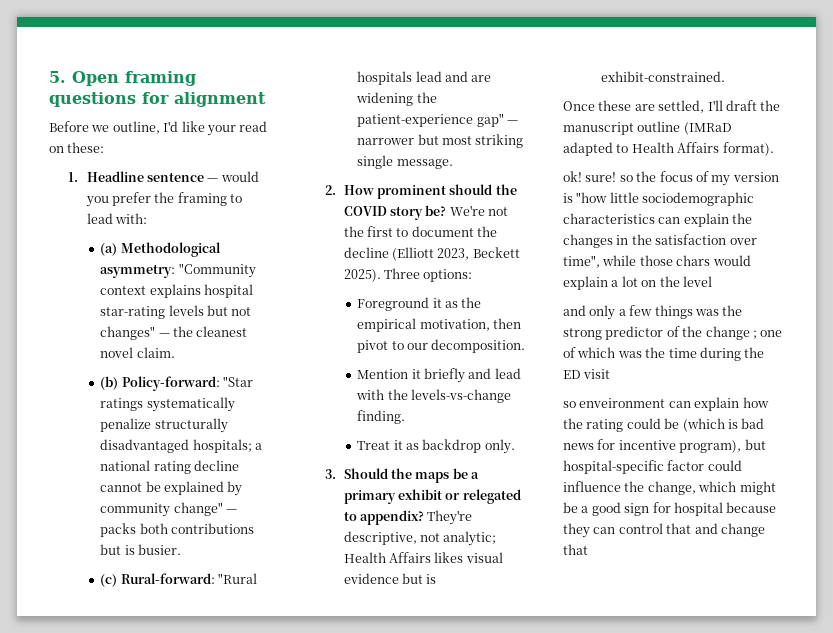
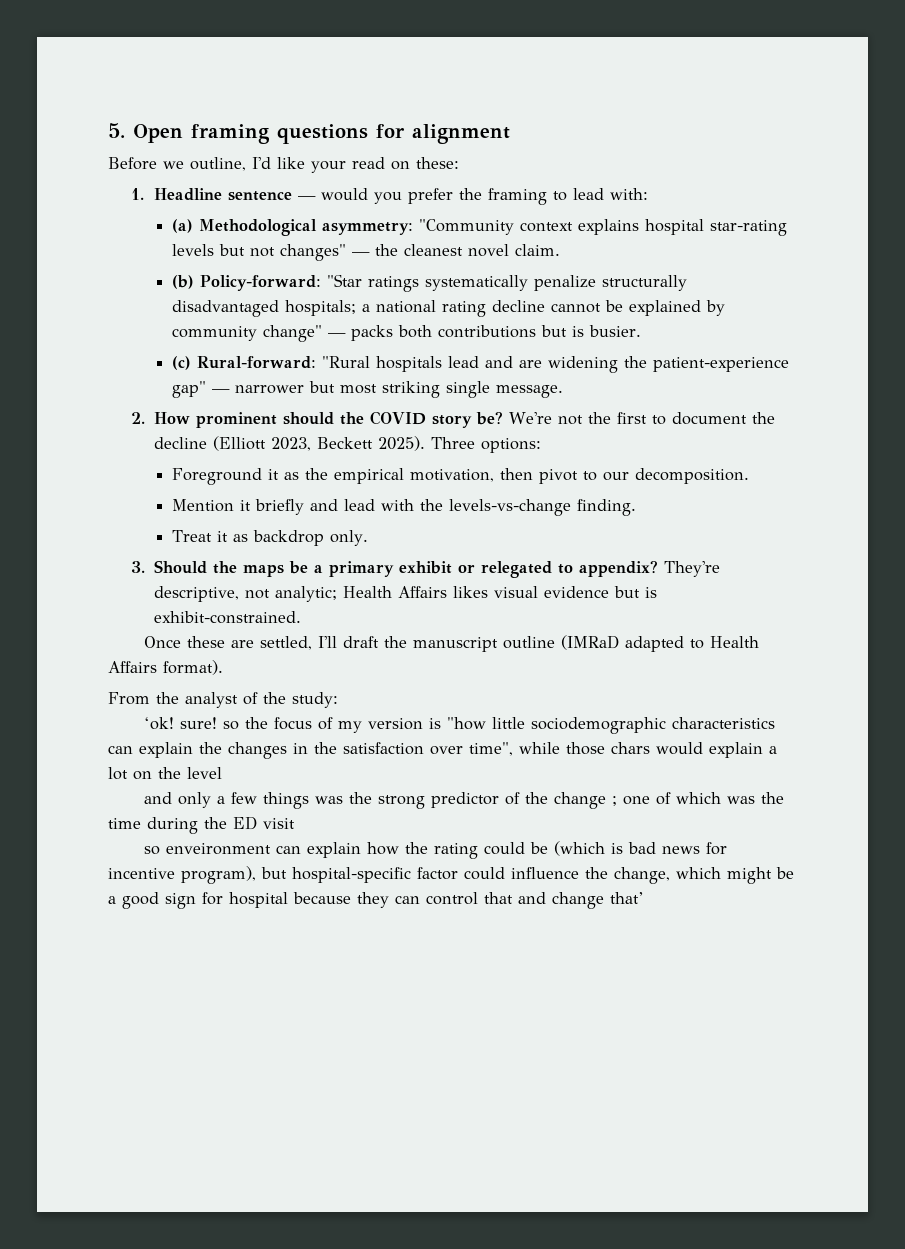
- ok! sure! so the focus of my version is "how little sociodemographic characteristics can explain the changes in the satisfaction over time", while those chars would explain a lot on the level
+ From the analyst of the study:
+ ‘ok! sure! so the focus of my version is "how little sociodemographic characteristics can explain the changes in the satisfaction over time", while those chars would explain a lot on the level
- so enveironment can explain how the rating could be (which is bad news for incentive program), but hospital-specific factor could influence the change, which might be a good sign for hospital because they can control that and change that
+ so enveironment can explain how the rating could be (which is bad news for incentive program), but hospital-specific factor could influence the change, which might be a good sign for hospital because they can control that and change that’

